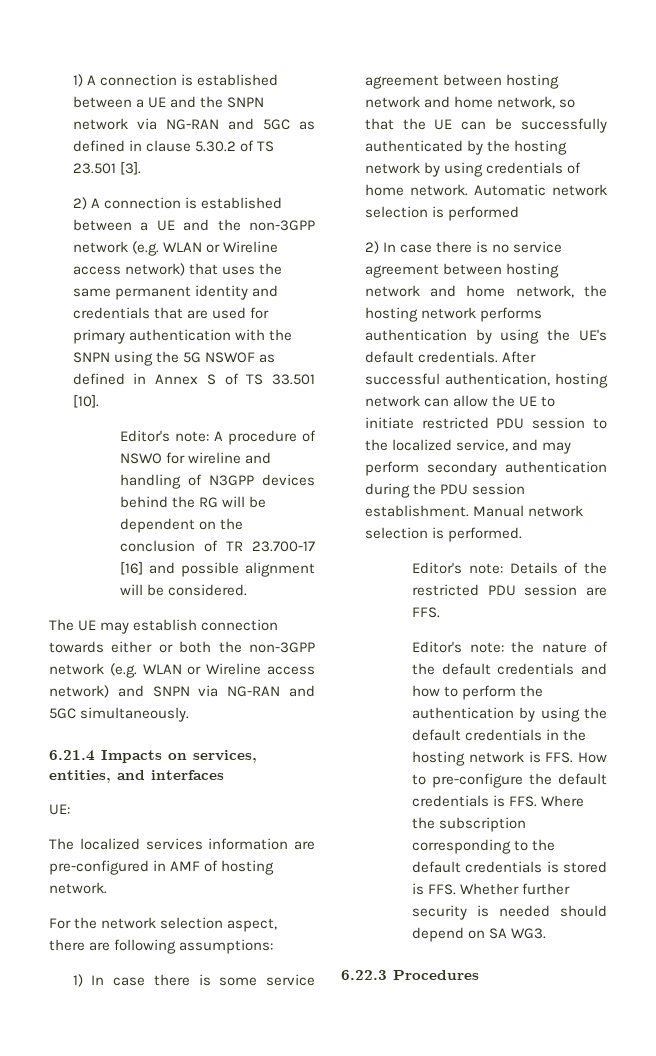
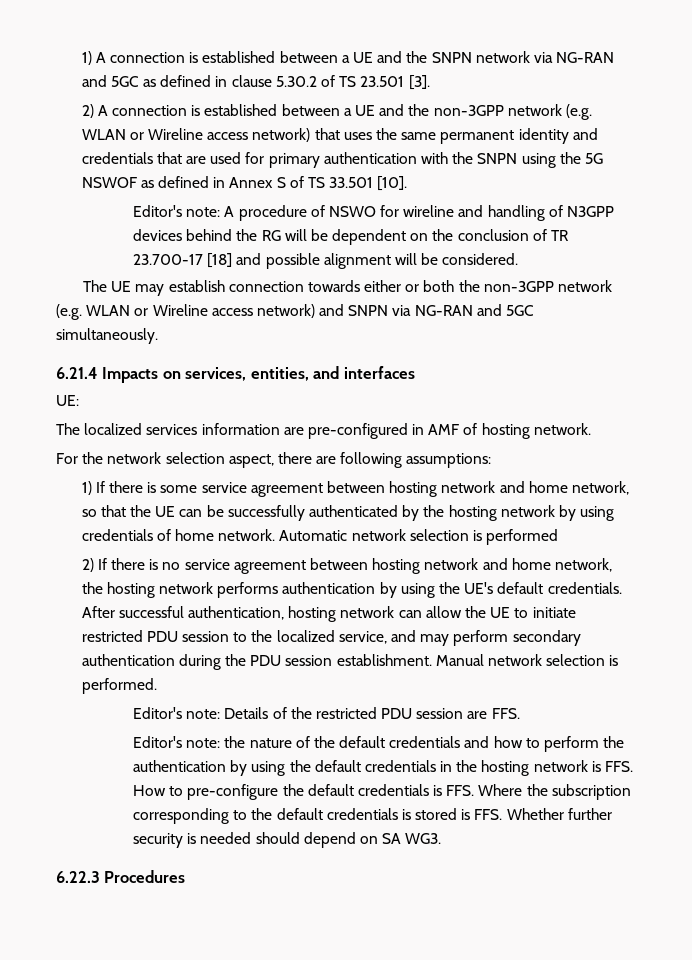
- Editor's note: A procedure of NSWO for wireline and handling of N3GPP devices behind the RG will be dependent on the conclusion of TR 23.700-17 [16] and possible alignment will be considered.
+ Editor's note: A procedure of NSWO for wireline and handling of N3GPP devices behind the RG will be dependent on the conclusion of TR 23.700-17 [18] and possible alignment will be considered.
- 1) In case there is some service agreement between hosting network and home network, so that the UE can be successfully authenticated by the hosting network by using credentials of home network.
+ 1) If there is some service agreement between hosting network and home network, so that the UE can be successfully authenticated by the hosting network by using credentials of home network.
- 2) In case there is no service agreement between hosting network and home network, the hosting network performs authentication by using the UE's default credentials.
+ 2) If there is no service agreement between hosting network and home network, the hosting network performs authentication by using the UE's default credentials.

